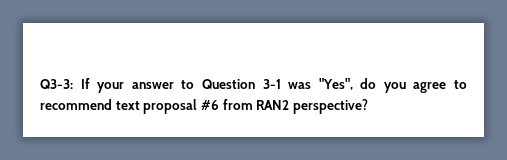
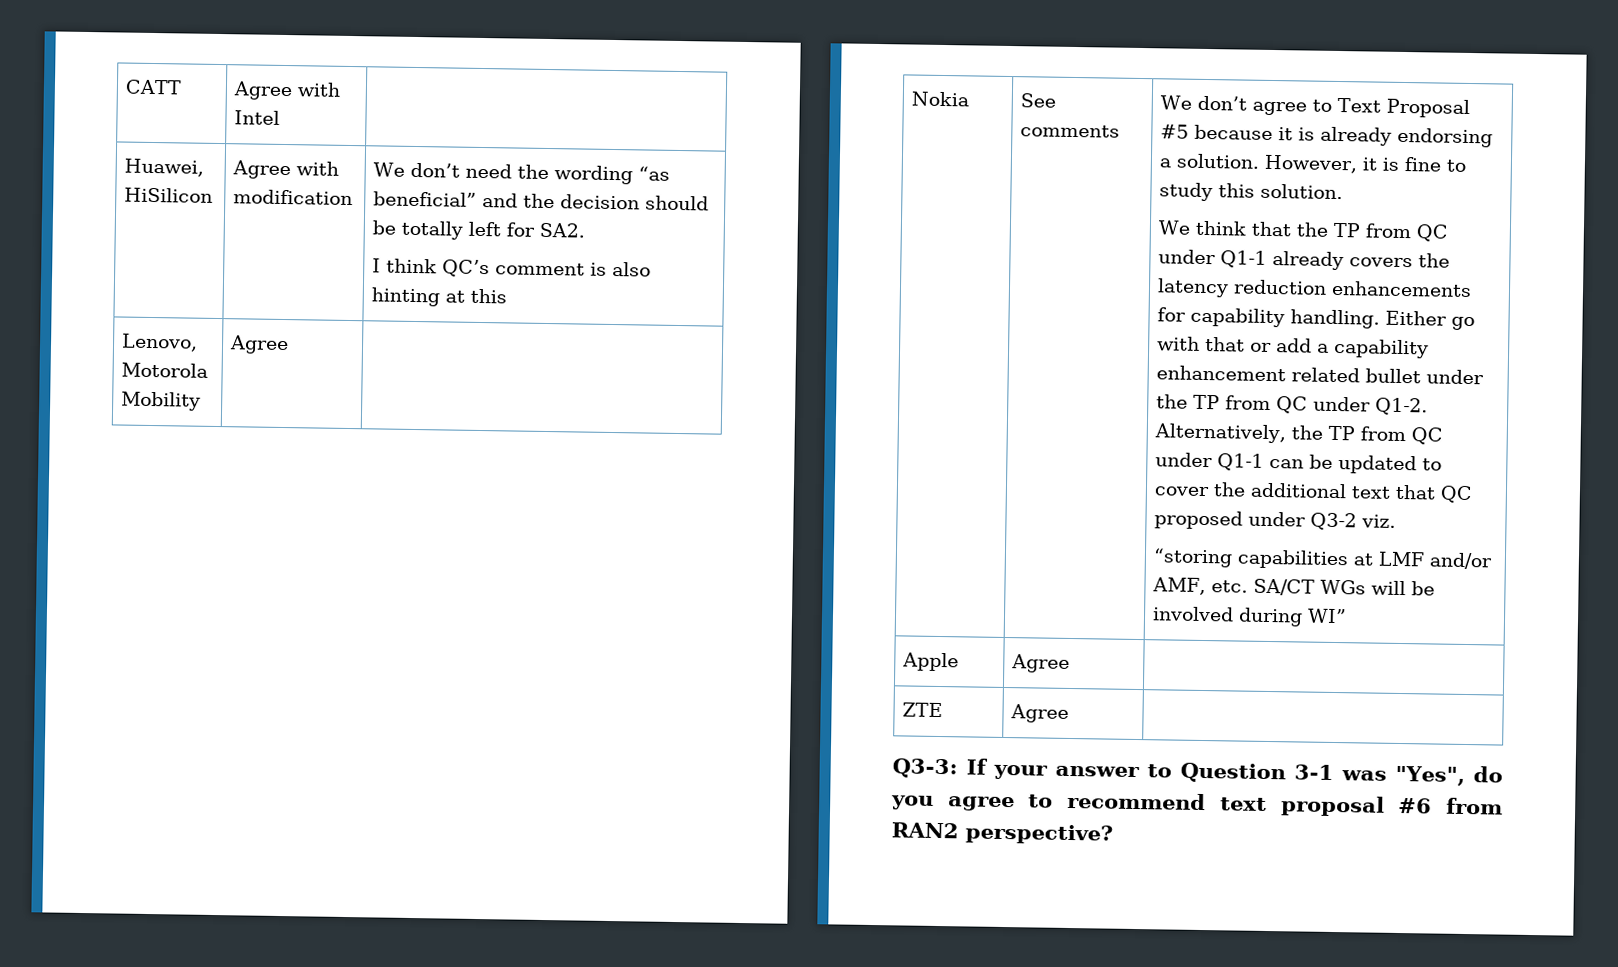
+ CATT | Agree with Intel |
+ Huawei, HiSilicon | Agree with modification | We don’t need the wording “as beneficial” and the decision should be totally left for SA2.
+ I think QC’s comment is also hinting at this
+ Lenovo, Motorola Mobility | Agree |
+ Nokia | See comments | We don’t agree to Text Proposal #5 because it is already endorsing a solution. However, it is fine to study this solution.
+ We think that the TP from QC under Q1-1 already covers the latency reduction enhancements for capability handling. Either go with that or add a capability enhancement related bullet under the TP from QC under Q1-2. Alternatively, the TP from QC under Q1-1 can be updated to cover the additional text that QC proposed under Q3-2 viz.
+ “storing capabilities at LMF and/or AMF, etc. SA/CT WGs will be involved during WI”
+ Apple | Agree |
+ ZTE | Agree |

